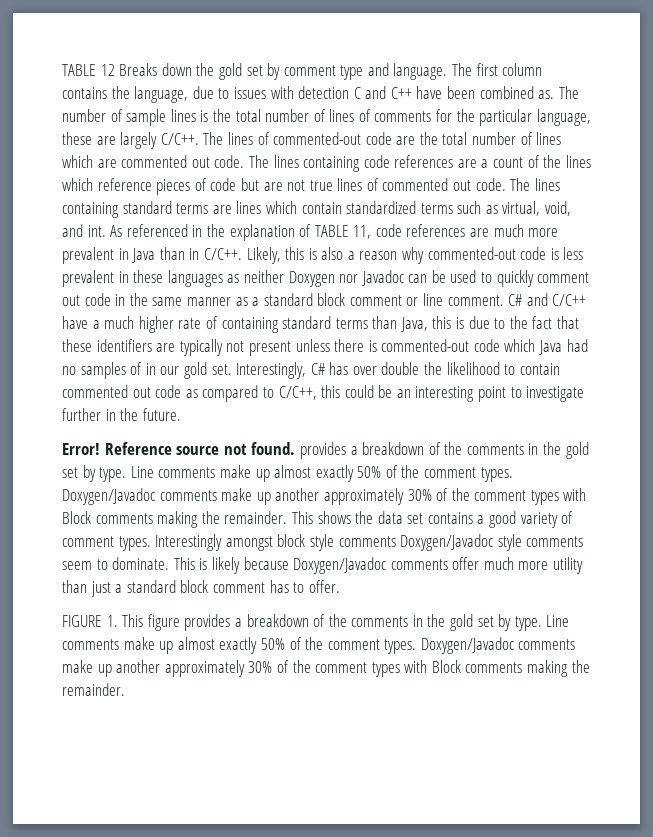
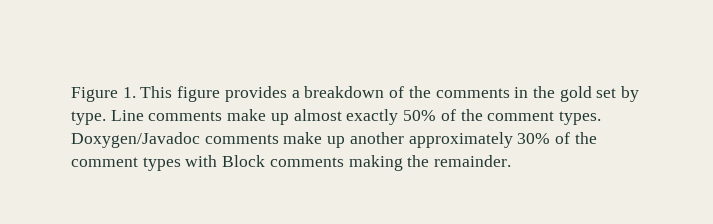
- TABLE 12 Breaks down the gold set by comment type and language. The first column contains the language, due to issues with detection C and C++ have been combined as. The number of sample lines is the total number of lines of comments for the particular language, these are largely C/C++. The lines of commented-out code are the total number of lines which are commented out code. The lines containing code references are a count of the lines which reference pieces of code but are not true lines of commented out code. The lines containing standard terms are lines which contain standardized terms such as virtual, void, and int. As referenced in the explanation of TABLE 11, code references are much more prevalent in Java than in C/C++. Likely, this is also a reason why commented-out code is less prevalent in these languages as neither Doxygen nor Javadoc can be used to quickly comment out code in the same manner as a standard block comment or line comment. C# and C/C++ have a much higher rate of containing standard terms than Java, this is due to the fact that these identifiers are typically not present unless there is commented-out code which Java had no samples of in our gold set. Interestingly, C# has over double the likelihood to contain commented out code as compared to C/C++, this could be an interesting point to investigate further in the future.
- Error! Reference source not found. provides a breakdown of the comments in the gold set by type. Line comments make up almost exactly 50% of the comment types. Doxygen/Javadoc comments make up another approximately 30% of the comment types with Block comments making the remainder. This shows the data set contains a good variety of comment types. Interestingly amongst block style comments Doxygen/Javadoc style comments seem to dominate. This is likely because Doxygen/Javadoc comments offer much more utility than just a standard block comment has to offer.
- FIGURE 1. This figure provides a breakdown of the comments in the gold set by type.
+ Figure 1. This figure provides a breakdown of the comments in the gold set by type.

